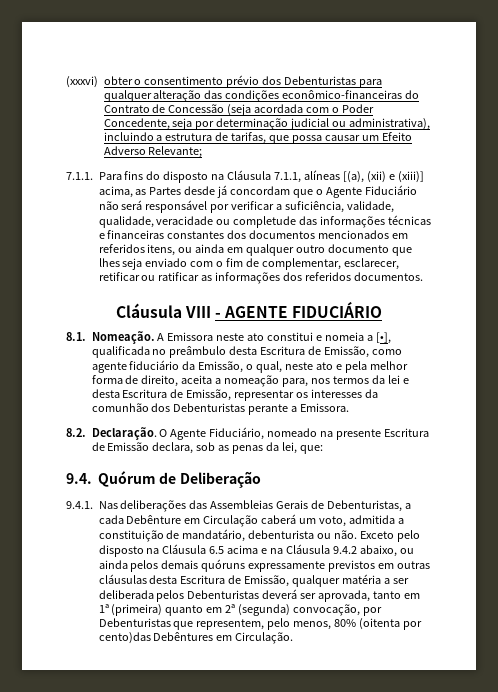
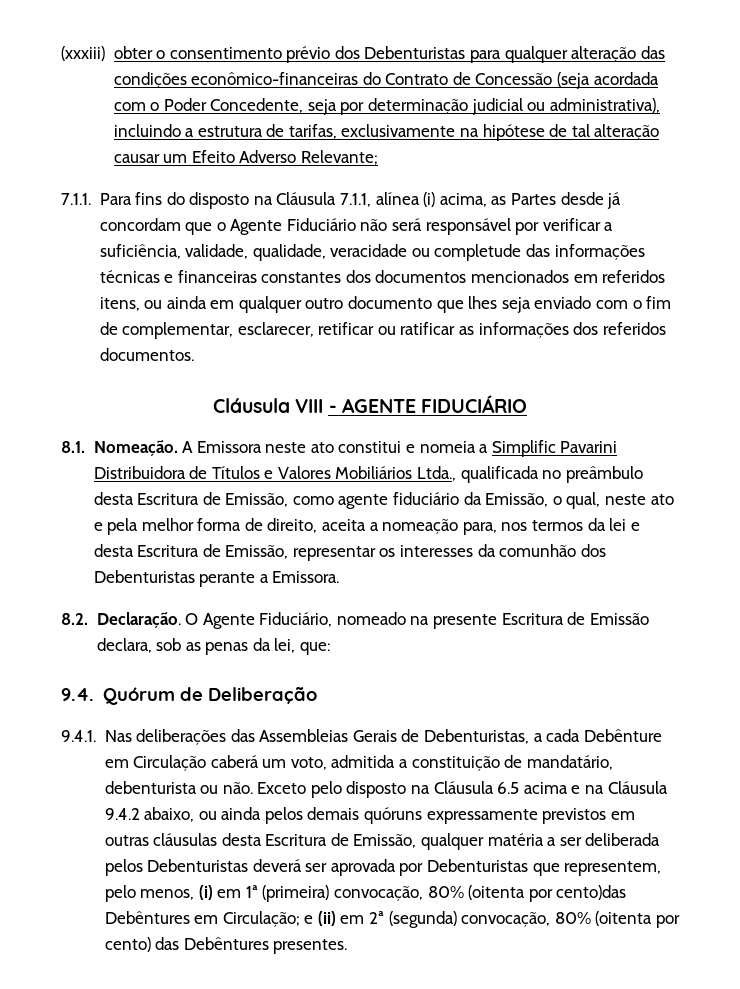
- (xxxvi) obter o consentimento prévio dos Debenturistas para qualquer alteração das condições econômico-financeiras do Contrato de Concessão (seja acordada com o Poder Concedente, seja por determinação judicial ou administrativa), incluindo a estrutura de tarifas, que possa causar um Efeito Adverso Relevante;
+ (xxxiii) obter o consentimento prévio dos Debenturistas para qualquer alteração das condições econômico-financeiras do Contrato de Concessão (seja acordada com o Poder Concedente, seja por determinação judicial ou administrativa), incluindo a estrutura de tarifas, exclusivamente na hipótese de tal alteração causar um Efeito Adverso Relevante;
- 7.1.1. Para fins do disposto na Cláusula 7.1.1, alíneas [(a), (xii) e (xiii)] acima, as Partes desde já concordam que o Agente Fiduciário não será responsável por verificar a suficiência, validade, qualidade, veracidade ou completude das informações técnicas e financeiras constantes dos documentos mencionados em referidos itens, ou ainda em qualquer outro documento que lhes seja enviado com o fim de complementar, esclarecer, retificar ou ratificar as informações dos referidos documentos.
+ 7.1.1. Para fins do disposto na Cláusula 7.1.1, alínea (i) acima, as Partes desde já concordam que o Agente Fiduciário não será responsável por verificar a suficiência, validade, qualidade, veracidade ou completude das informações técnicas e financeiras constantes dos documentos mencionados em referidos itens, ou ainda em qualquer outro documento que lhes seja enviado com o fim de complementar, esclarecer, retificar ou ratificar as informações dos referidos documentos.
- A Emissora neste ato constitui e nomeia a [•], qualificada no preâmbulo desta Escritura de Emissão, como agente fiduciário da Emissão, o qual, neste ato e pela melhor forma de direito, aceita a nomeação para, nos termos da lei e desta Escritura de Emissão, representar os interesses da comunhão dos Debenturistas perante a Emissora.
+ A Emissora neste ato constitui e nomeia a Simplific Pavarini Distribuidora de Títulos e Valores Mobiliários Ltda., qualificada no preâmbulo desta Escritura de Emissão, como agente fiduciário da Emissão, o qual, neste ato e pela melhor forma de direito, aceita a nomeação para, nos termos da lei e desta Escritura de Emissão, representar os interesses da comunhão dos Debenturistas perante a Emissora.
- Exceto pelo disposto na Cláusula 6.5 acima e na Cláusula 9.4.2 abaixo, ou ainda pelos demais quóruns expressamente previstos em outras cláusulas desta Escritura de Emissão, qualquer matéria a ser deliberada pelos Debenturistas deverá ser aprovada, tanto em 1ª (primeira) quanto em 2ª (segunda) convocação, por Debenturistas que representem, pelo menos, 80% (oitenta por cento)das Debêntures em Circulação.
+ Exceto pelo disposto na Cláusula 6.5 acima e na Cláusula 9.4.2 abaixo, ou ainda pelos demais quóruns expressamente previstos em outras cláusulas desta Escritura de Emissão, qualquer matéria a ser deliberada pelos Debenturistas deverá ser aprovada por Debenturistas que representem, pelo menos, (i) em 1ª (primeira) convocação, 80% (oitenta por cento)das Debêntures em Circulação; e (ii) em 2ª (segunda) convocação, 80% (oitenta por cento) das Debêntures presentes.

